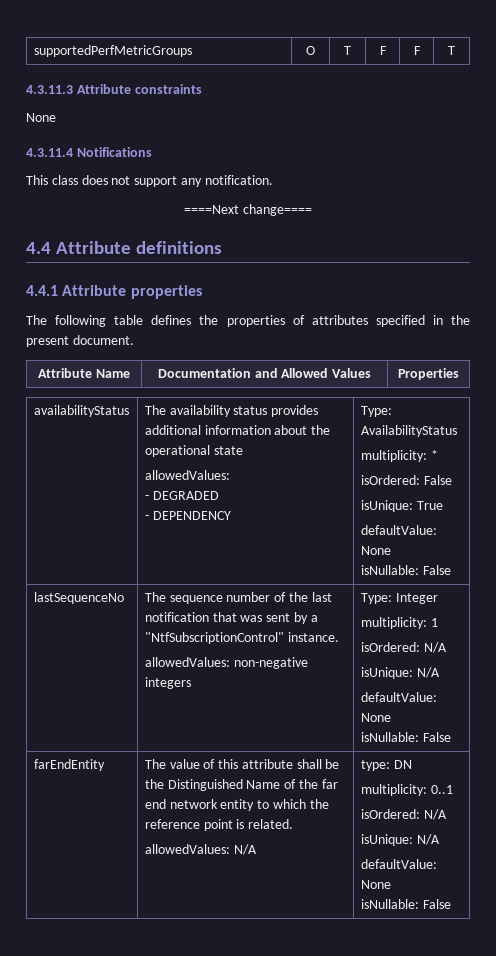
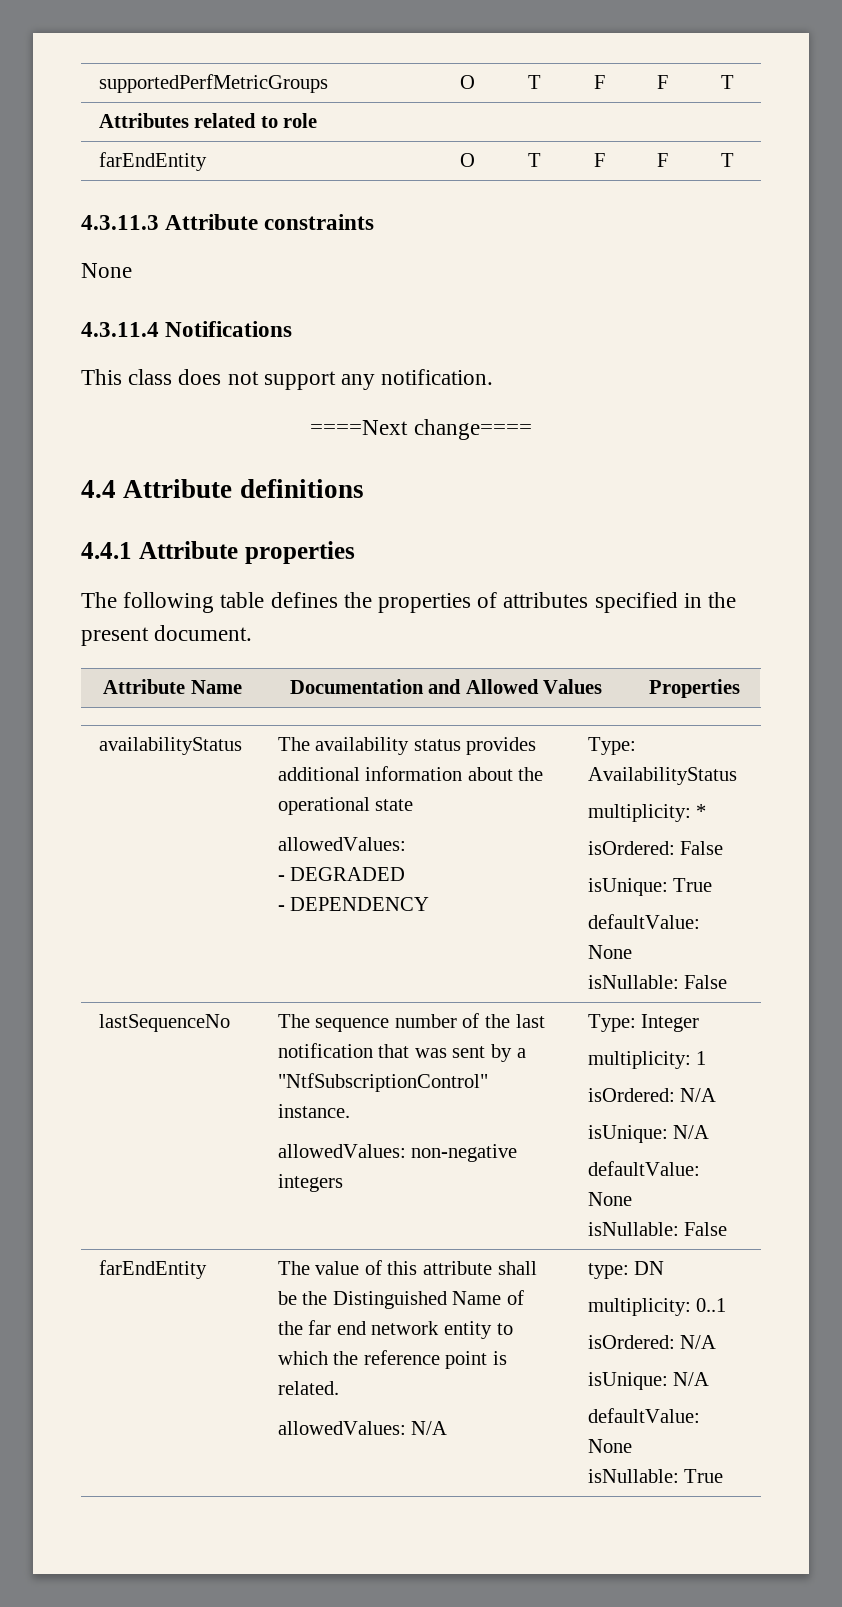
+ Attributes related to role
+ farEndEntity | O | T | F | F | T
  farEndEntity | The value of this attribute shall be the Distinguished Name of the far end network entity to which the reference point is related.
  allowedValues: N/A | type: DN
  multiplicity: 0..1
  isOrdered: N/A
  isUnique: N/A
  defaultValue: None
- isNullable: False
+ isNullable: True

